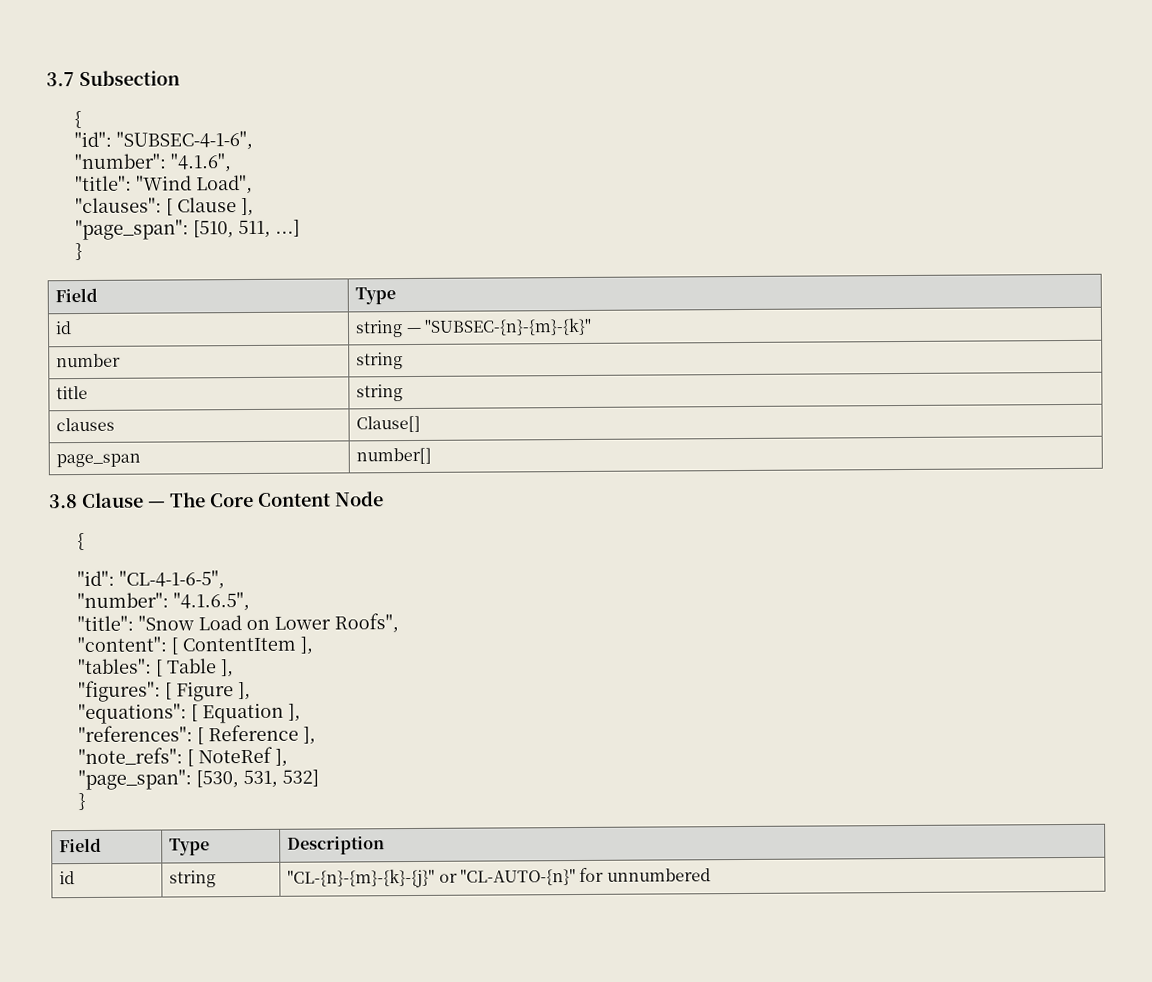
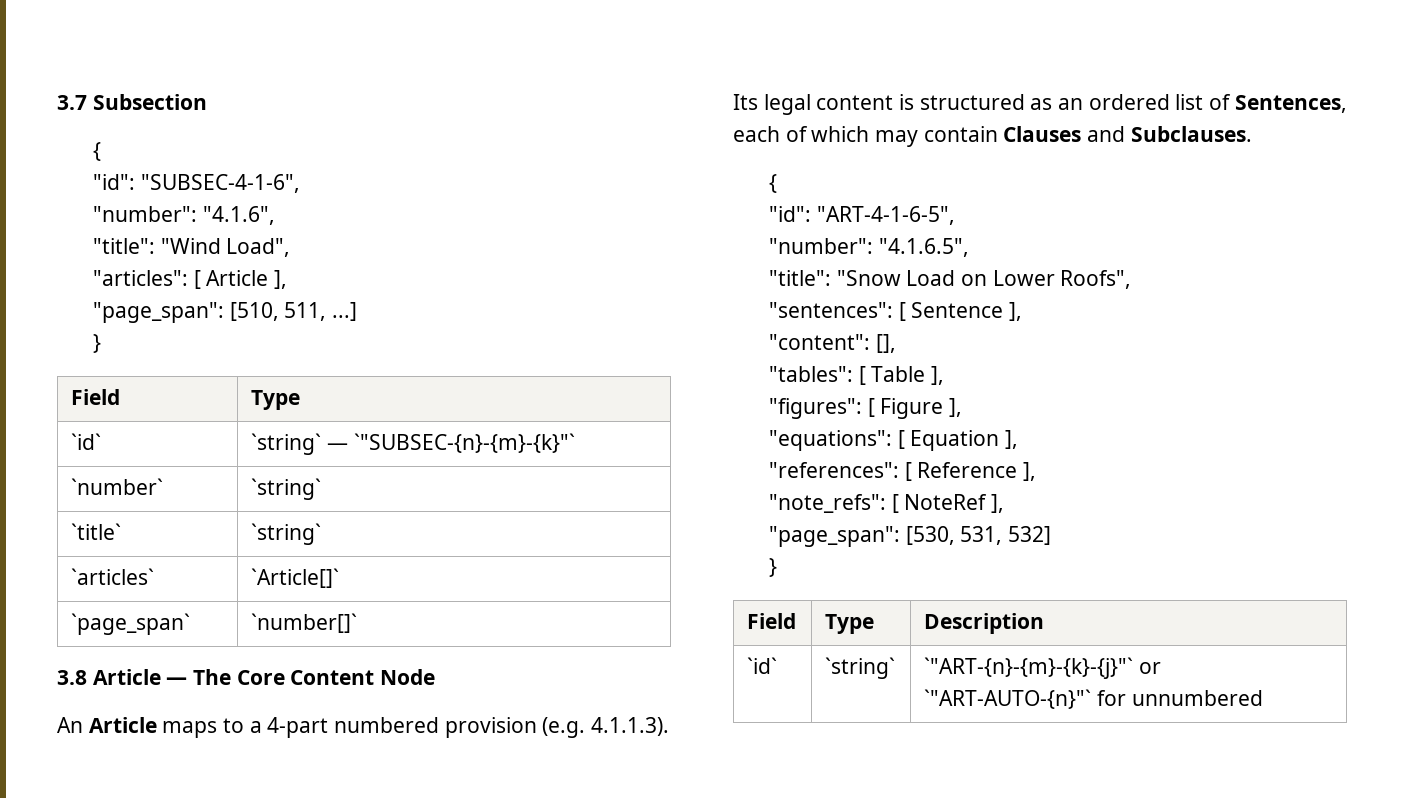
- "clauses": [ Clause ],
+ "articles": [ Article ],
- id | string — "SUBSEC-{n}-{m}-{k}"
- number | string
- title | string
- clauses | Clause[]
- page_span | number[]
+ `id` | `string` — `"SUBSEC-{n}-{m}-{k}"`
+ `number` | `string`
+ `title` | `string`
+ `articles` | `Article[]`
+ `page_span` | `number[]`
- 3.8 Clause — The Core Content Node
+ 3.8 Article — The Core Content Node
+ An Article maps to a 4-part numbered provision (e.g. 4.1.1.3). Its legal content is structured as an ordered list of Sentences, each of which may contain Clauses and Subclauses.
  {
- "id": "CL-4-1-6-5",
+ "id": "ART-4-1-6-5",
- "content": [ ContentItem ],
+ "sentences": [ Sentence ],
+ "content": [],
- id | string | "CL-{n}-{m}-{k}-{j}" or "CL-AUTO-{n}" for unnumbered
+ `id` | `string` | `"ART-{n}-{m}-{k}-{j}"` or `"ART-AUTO-{n}"` for unnumbered

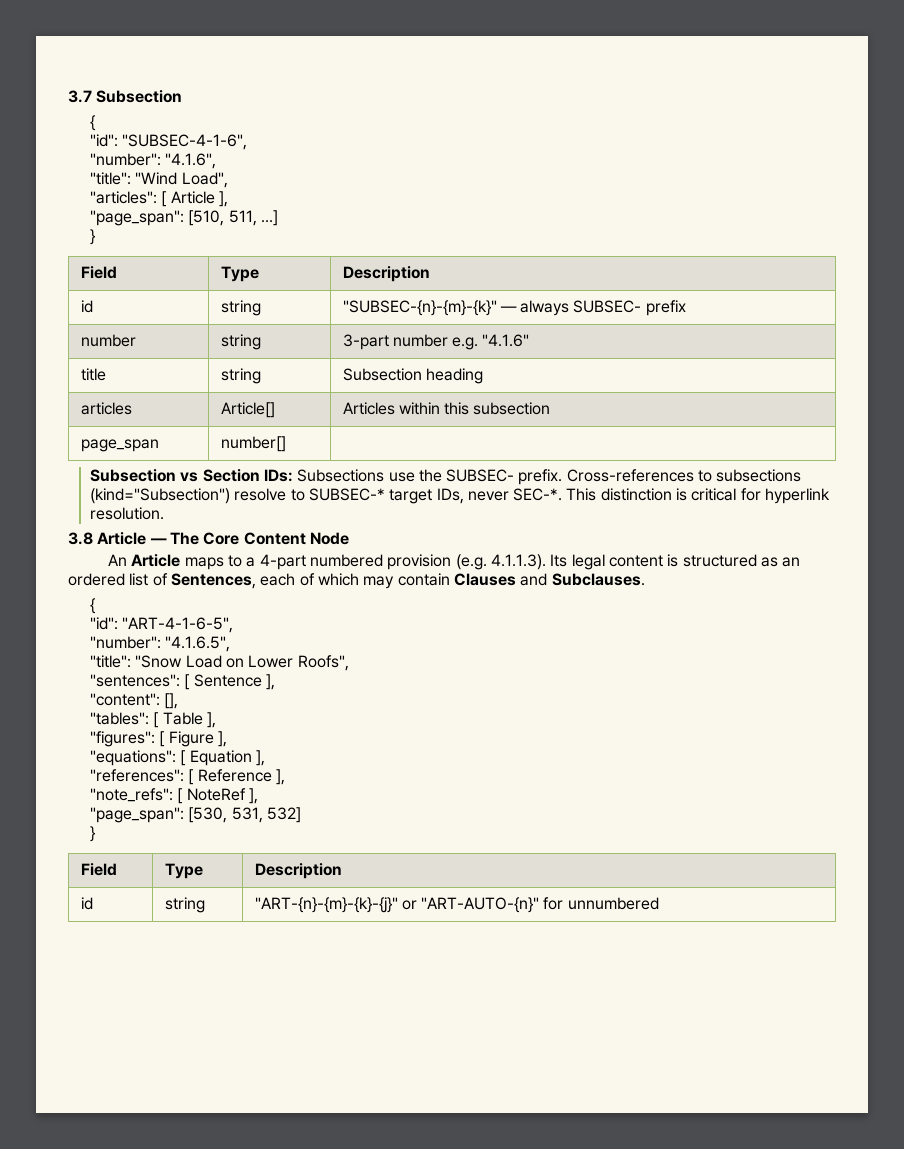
  "page_span": [510, 511, ...]
  }
- Field | Type
- `id` | `string` — `"SUBSEC-{n}-{m}-{k}"`
- `number` | `string`
- `title` | `string`
- `articles` | `Article[]`
- `page_span` | `number[]`
+ Field | Type | Description
+ id | string | "SUBSEC-{n}-{m}-{k}" — always SUBSEC- prefix
+ number | string | 3-part number e.g. "4.1.6"
+ title | string | Subsection heading
+ articles | Article[] | Articles within this subsection
+ page_span | number[] |
+ Subsection vs Section IDs: Subsections use the SUBSEC- prefix. Cross-references to subsections (kind="Subsection") resolve to SUBSEC-* target IDs, never SEC-*. This distinction is critical for hyperlink resolution.
- `id` | `string` | `"ART-{n}-{m}-{k}-{j}"` or `"ART-AUTO-{n}"` for unnumbered
+ id | string | "ART-{n}-{m}-{k}-{j}" or "ART-AUTO-{n}" for unnumbered

